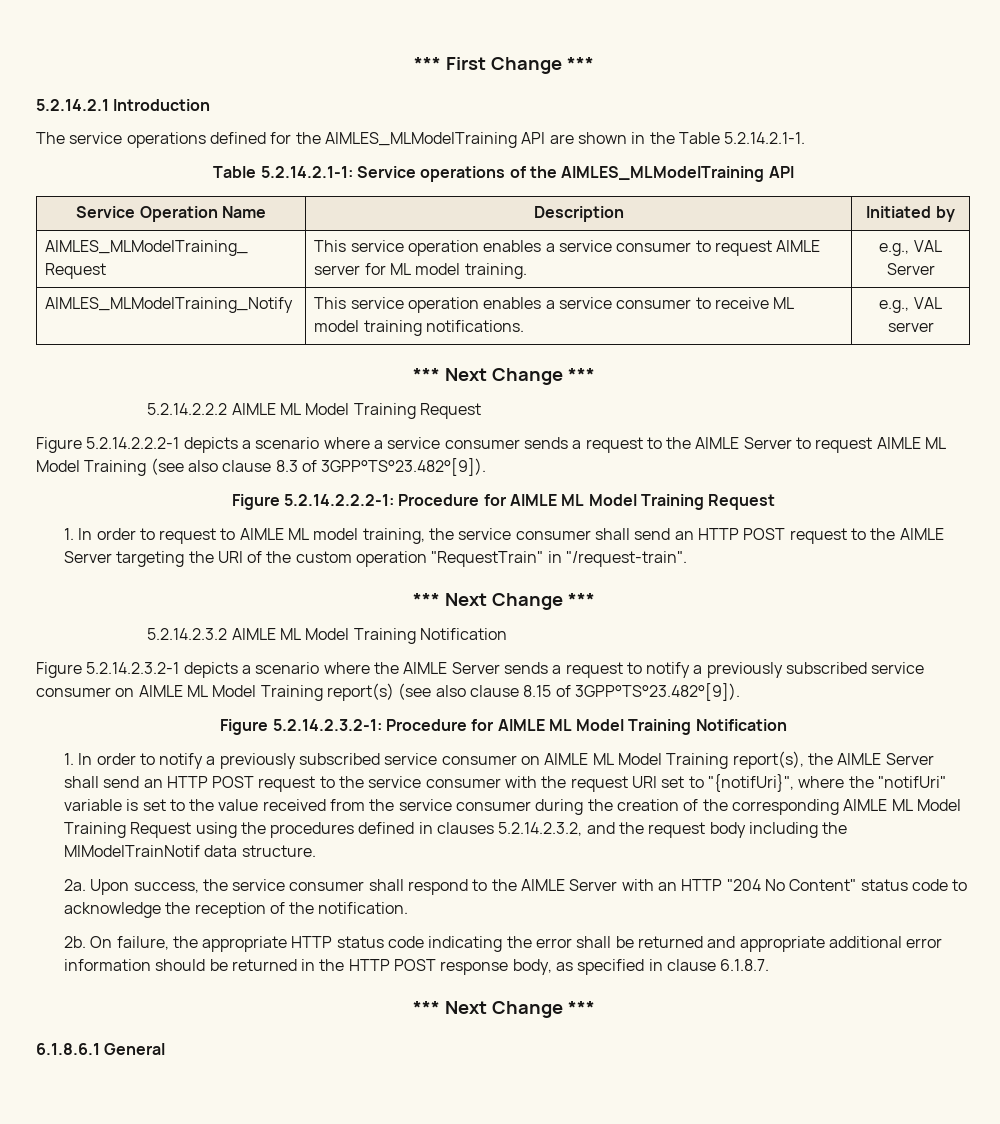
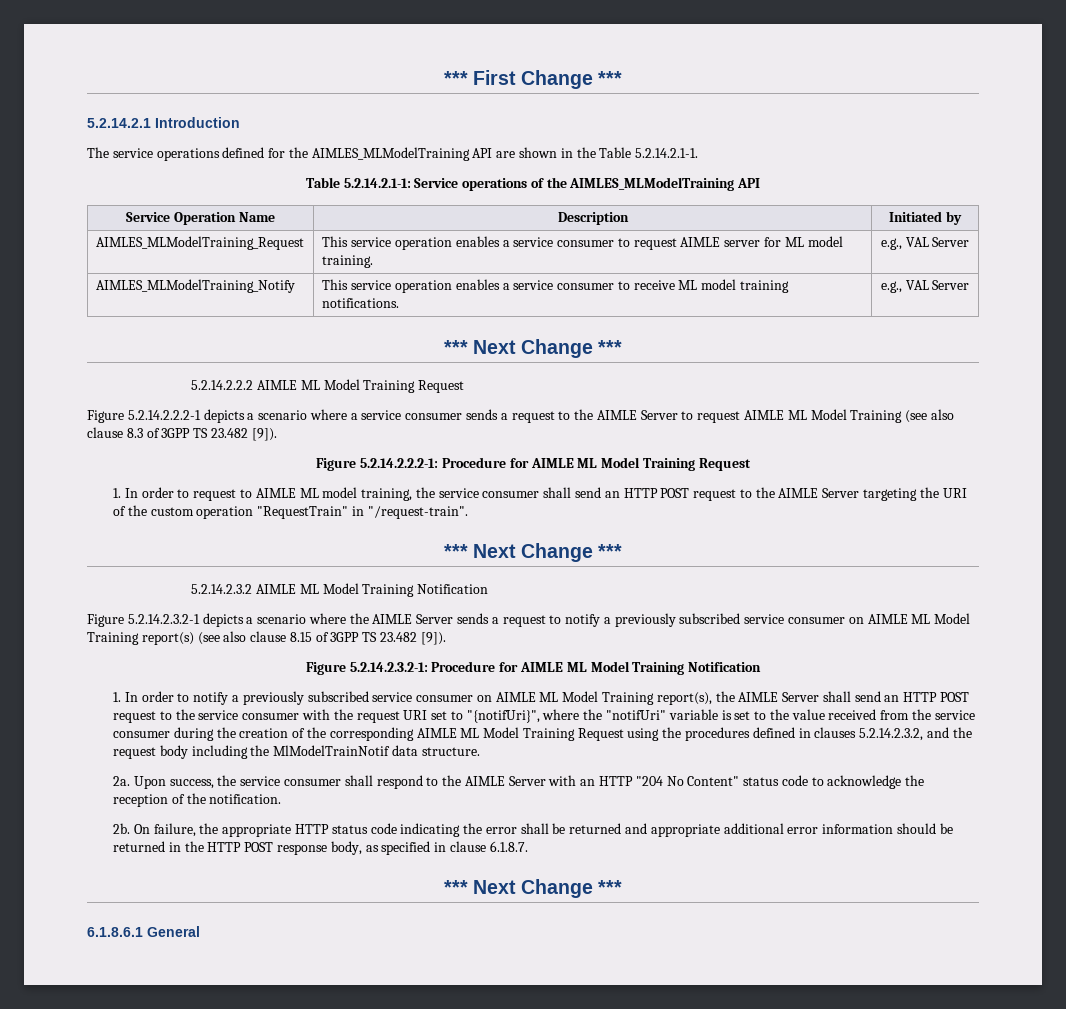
- AIMLES_MLModelTraining_Notify | This service operation enables a service consumer to receive ML model training notifications. | e.g., VAL server
+ AIMLES_MLModelTraining_Notify | This service operation enables a service consumer to receive ML model training notifications. | e.g., VAL Server
- Figure 5.2.14.2.2.2-1 depicts a scenario where a service consumer sends a request to the AIMLE Server to request AIMLE ML Model Training (see also clause 8.3 of 3GPP°TS°23.482°[9]).
+ Figure 5.2.14.2.2.2-1 depicts a scenario where a service consumer sends a request to the AIMLE Server to request AIMLE ML Model Training (see also clause 8.3 of 3GPP TS 23.482 [9]).
- Figure 5.2.14.2.3.2-1 depicts a scenario where the AIMLE Server sends a request to notify a previously subscribed service consumer on AIMLE ML Model Training report(s) (see also clause 8.15 of 3GPP°TS°23.482°[9]).
+ Figure 5.2.14.2.3.2-1 depicts a scenario where the AIMLE Server sends a request to notify a previously subscribed service consumer on AIMLE ML Model Training report(s) (see also clause 8.15 of 3GPP TS 23.482 [9]).

